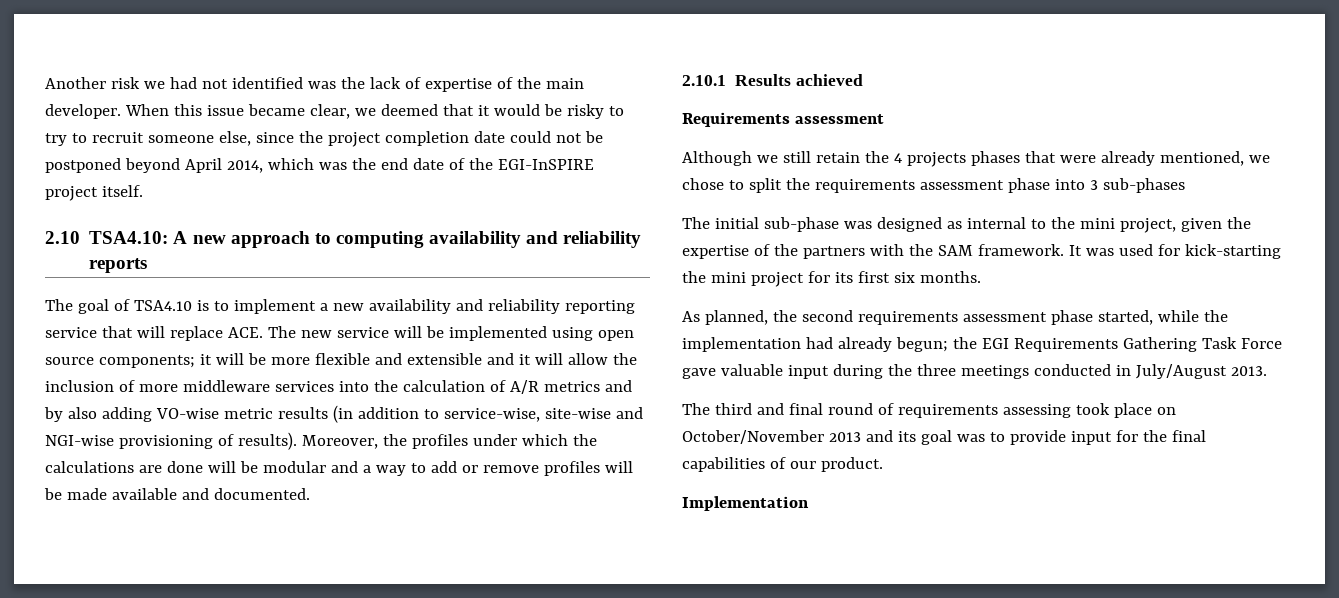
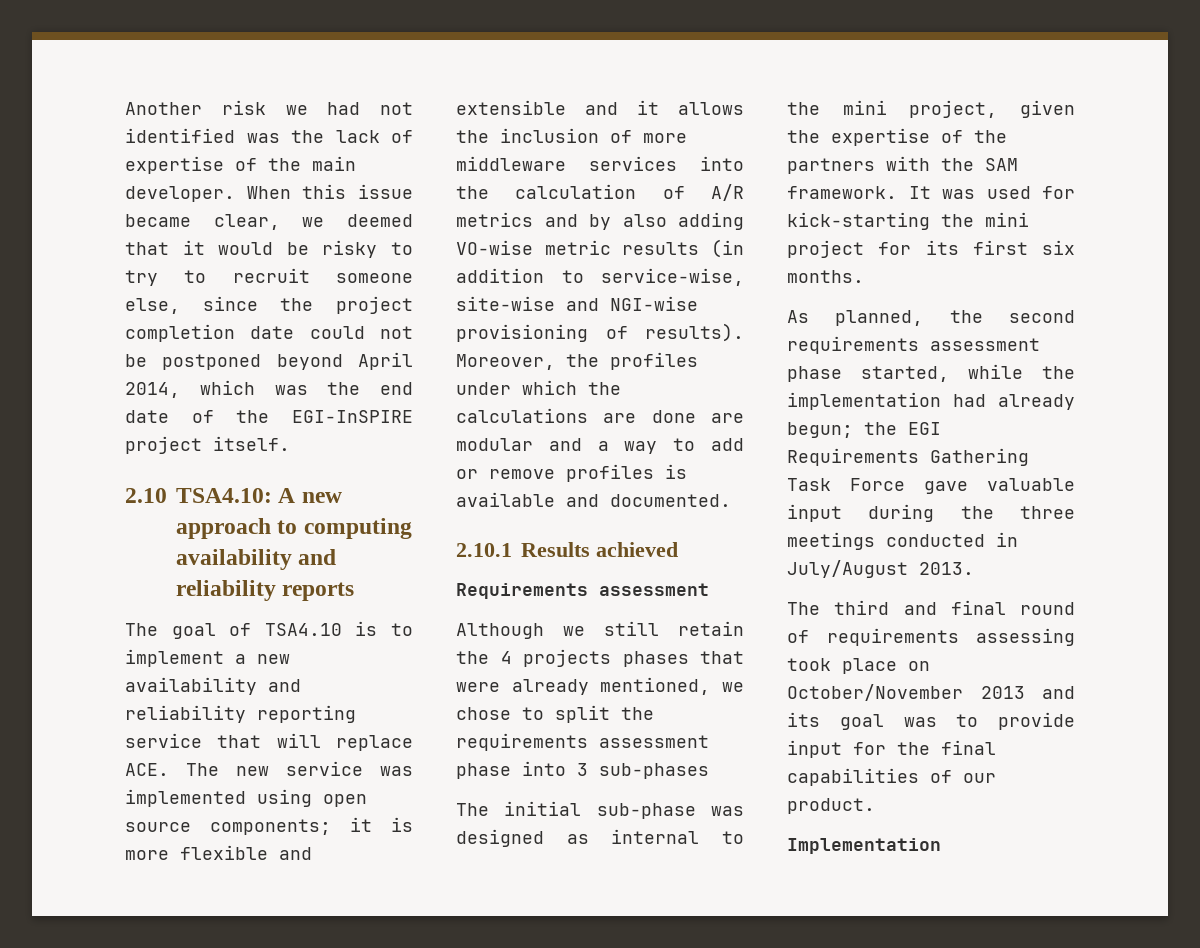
- The goal of TSA4.10 is to implement a new availability and reliability reporting service that will replace ACE. The new service will be implemented using open source components;
+ The goal of TSA4.10 is to implement a new availability and reliability reporting service that will replace ACE. The new service was implemented using open source components;
- it will be more flexible and extensible and it will allow the inclusion of more middleware services into the calculation of A/R metrics and by also adding VO-wise metric results (in addition to service-wise, site-wise and NGI-wise provisioning of results).
+ it is more flexible and extensible and it allows the inclusion of more middleware services into the calculation of A/R metrics and by also adding VO-wise metric results (in addition to service-wise, site-wise and NGI-wise provisioning of results).
- Moreover, the profiles under which the calculations are done will be modular and a way to add or remove profiles will be made available and documented.
+ Moreover, the profiles under which the calculations are done are modular and a way to add or remove profiles is available and documented.

